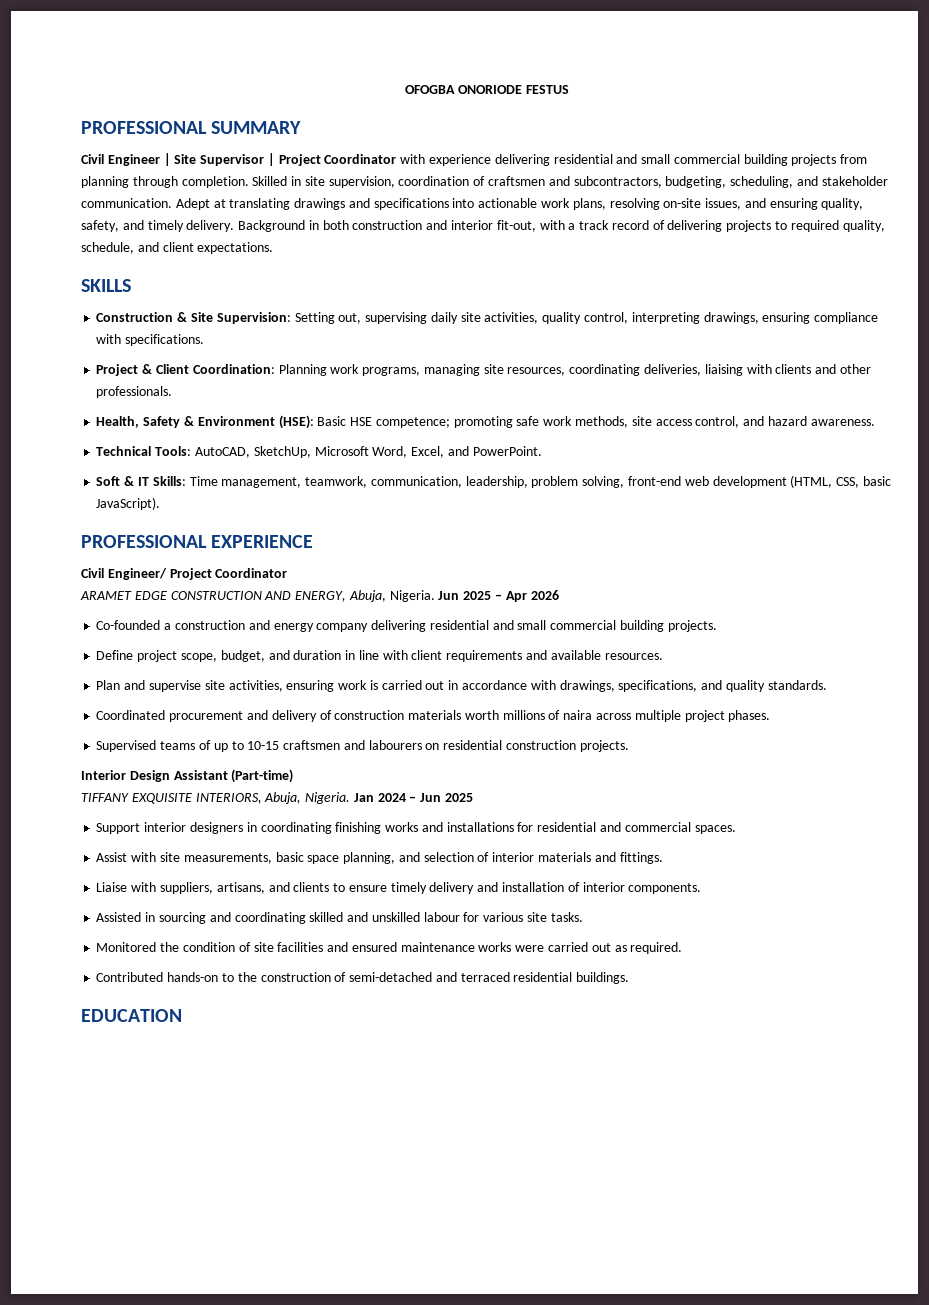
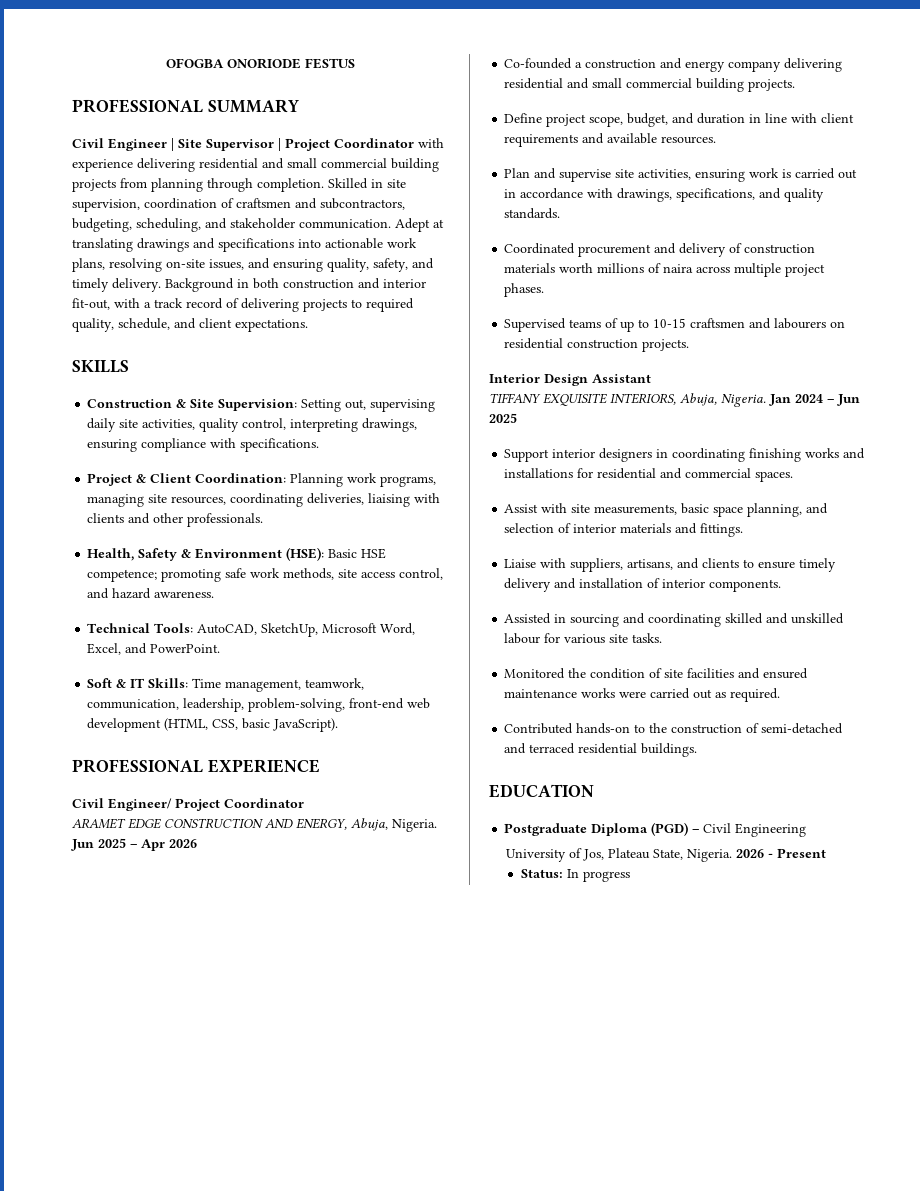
- Soft & IT Skills: Time management, teamwork, communication, leadership, problem solving, front-end web development (HTML, CSS, basic JavaScript).
+ Soft & IT Skills: Time management, teamwork, communication, leadership, problem-solving, front-end web development (HTML, CSS, basic JavaScript).
- Interior Design Assistant (Part-time)
+ Interior Design Assistant
+ Postgraduate Diploma (PGD) – Civil Engineering
+ University of Jos, Plateau State, Nigeria. 2026 - Present
+ Status: In progress

